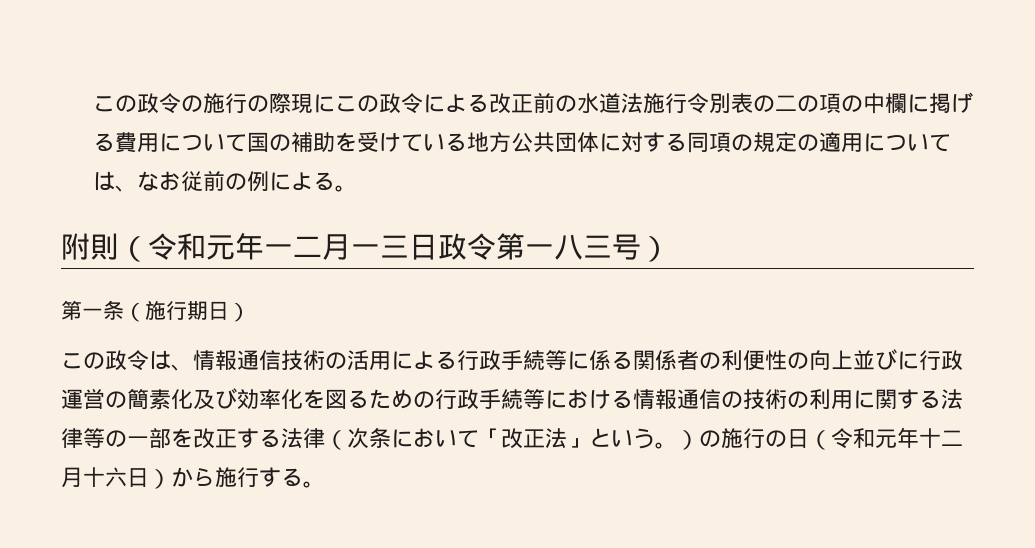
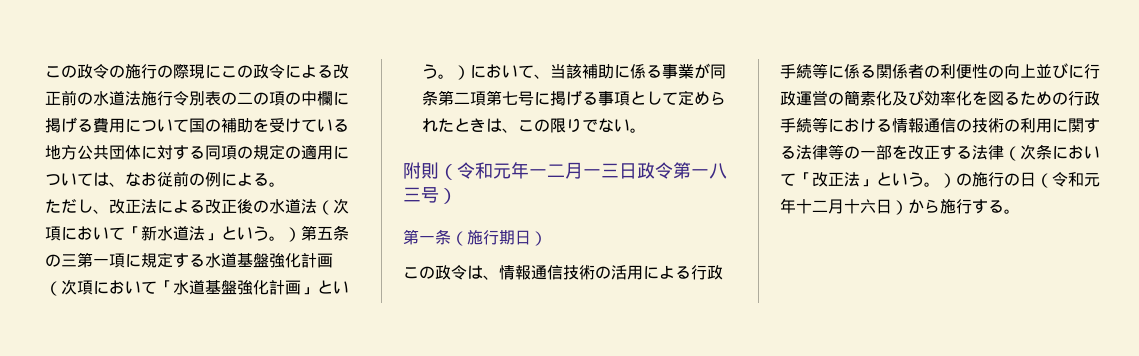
+ ただし、改正法による改正後の水道法（次項において「新水道法」という。）第五条の三第一項に規定する水道基盤強化計画（次項において「水道基盤強化計画」という。）において、当該補助に係る事業が同条第二項第七号に掲げる事項として定められたときは、この限りでない。

